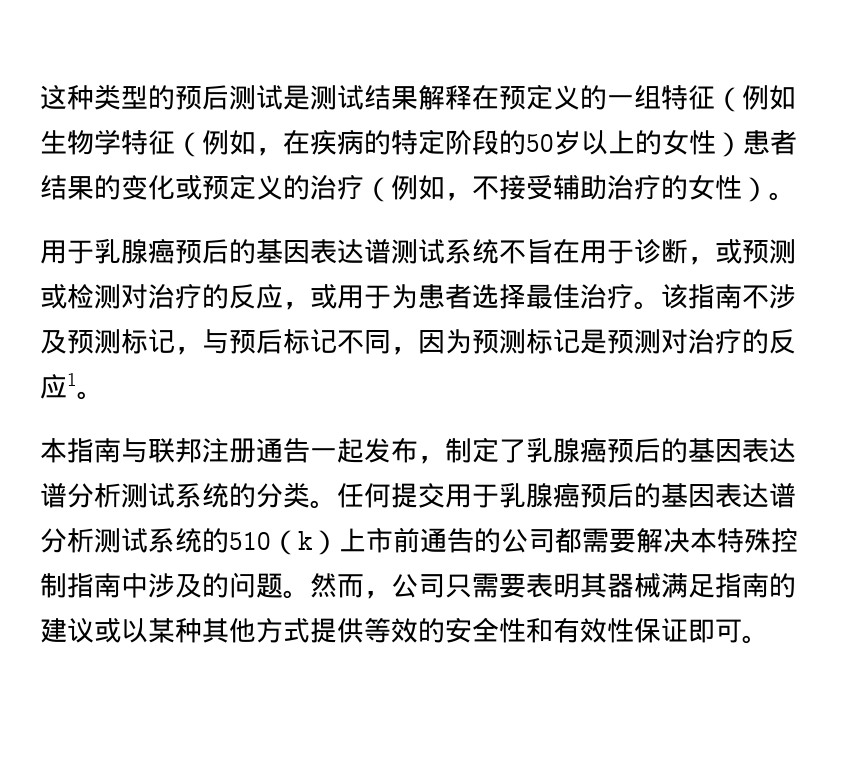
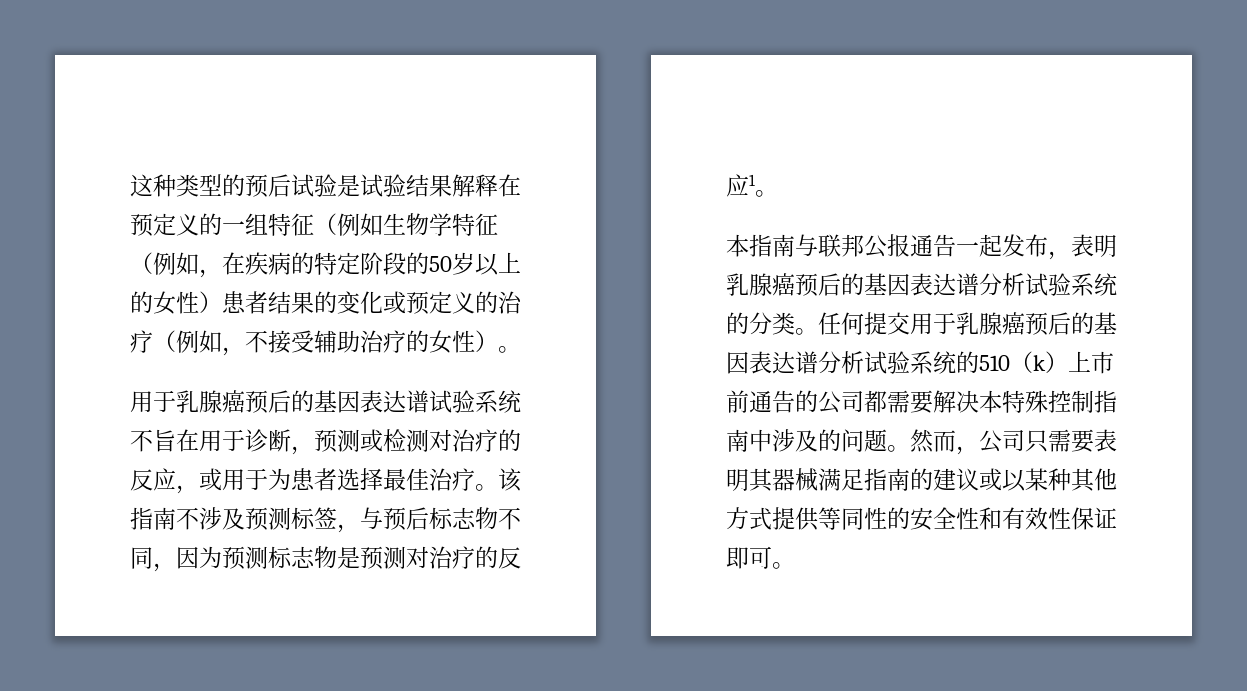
- 这种类型的预后测试是测试结果解释在预定义的一组特征（例如生物学特征（例如，在疾病的特定阶段的50岁以上的女性）患者结果的变化或预定义的治疗（例如，不接受辅助治疗的女性）。
+ 这种类型的预后试验是试验结果解释在预定义的一组特征（例如生物学特征（例如，在疾病的特定阶段的50岁以上的女性）患者结果的变化或预定义的治疗（例如，不接受辅助治疗的女性）。
- 用于乳腺癌预后的基因表达谱测试系统不旨在用于诊断，或预测或检测对治疗的反应，或用于为患者选择最佳治疗。
+ 用于乳腺癌预后的基因表达谱试验系统不旨在用于诊断，预测或检测对治疗的反应，或用于为患者选择最佳治疗。
- 该指南不涉及预测标记，与预后标记不同，因为预测标记是预测对治疗的反应1。
+ 该指南不涉及预测标签，与预后标志物不同，因为预测标志物是预测对治疗的反应1。
- 本指南与联邦注册通告一起发布，制定了乳腺癌预后的基因表达谱分析测试系统的分类。
+ 本指南与联邦公报通告一起发布，表明乳腺癌预后的基因表达谱分析试验系统的分类。
- 任何提交用于乳腺癌预后的基因表达谱分析测试系统的510（k）上市前通告的公司都需要解决本特殊控制指南中涉及的问题。
+ 任何提交用于乳腺癌预后的基因表达谱分析试验系统的510（k）上市前通告的公司都需要解决本特殊控制指南中涉及的问题。
- 然而，公司只需要表明其器械满足指南的建议或以某种其他方式提供等效的安全性和有效性保证即可。
+ 然而，公司只需要表明其器械满足指南的建议或以某种其他方式提供等同性的安全性和有效性保证即可。

